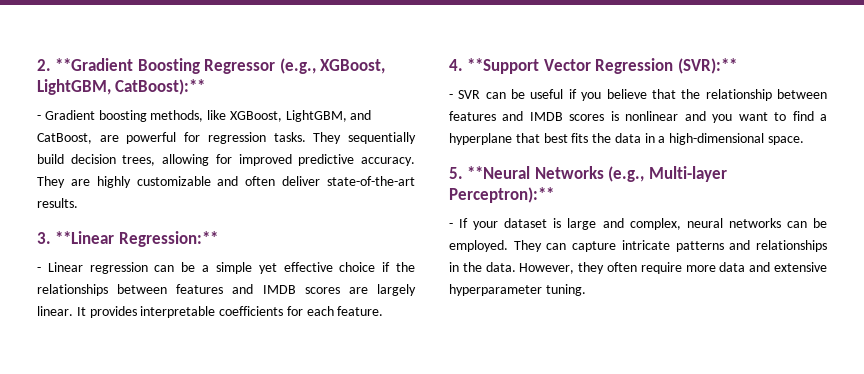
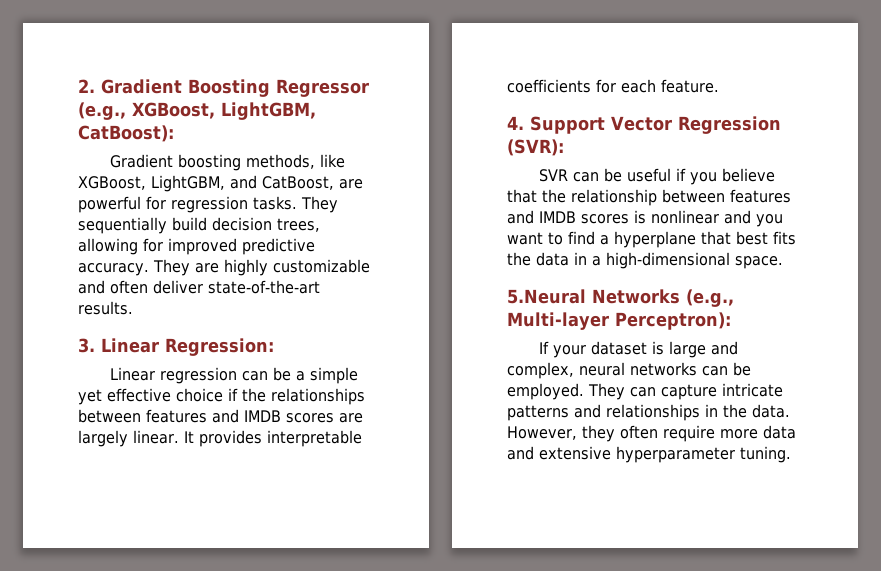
- 2. **Gradient Boosting Regressor (e.g., XGBoost, LightGBM, CatBoost):**
- - Gradient boosting methods, like XGBoost, LightGBM, and CatBoost, are powerful for regression tasks.
+ 2. Gradient Boosting Regressor (e.g., XGBoost, LightGBM, CatBoost):
+ Gradient boosting methods, like XGBoost, LightGBM, and CatBoost, are powerful for regression tasks.
- 3. **Linear Regression:**
- - Linear regression can be a simple yet effective choice if the relationships between features and IMDB scores are largely linear.
+ 3. Linear Regression:
+ Linear regression can be a simple yet effective choice if the relationships between features and IMDB scores are largely linear.
- 4. **Support Vector Regression (SVR):**
- - SVR can be useful if you believe that the relationship between features and IMDB scores is nonlinear and you want to find a hyperplane that best fits the data in a high-dimensional space.
+ 4. Support Vector Regression (SVR):
+ SVR can be useful if you believe that the relationship between features and IMDB scores is nonlinear and you want to find a hyperplane that best fits the data in a high-dimensional space.
- 5. **Neural Networks (e.g., Multi-layer Perceptron):**
- - If your dataset is large and complex, neural networks can be employed.
+ 5.Neural Networks (e.g., Multi-layer Perceptron):
+ If your dataset is large and complex, neural networks can be employed.

